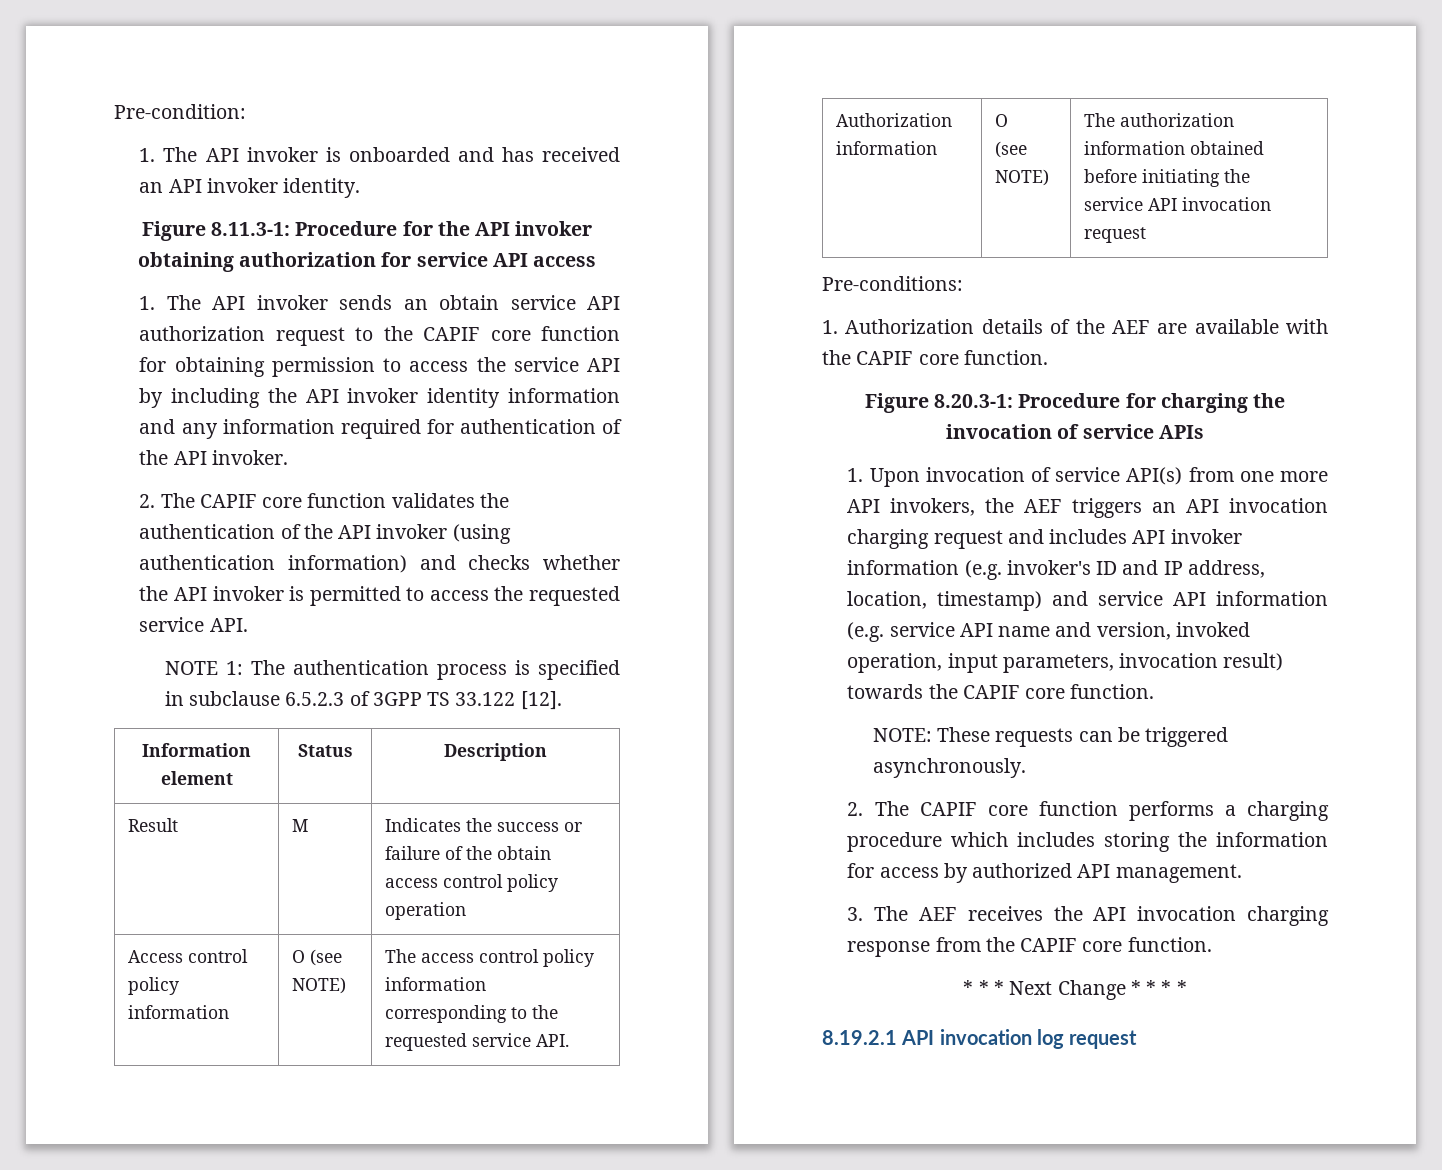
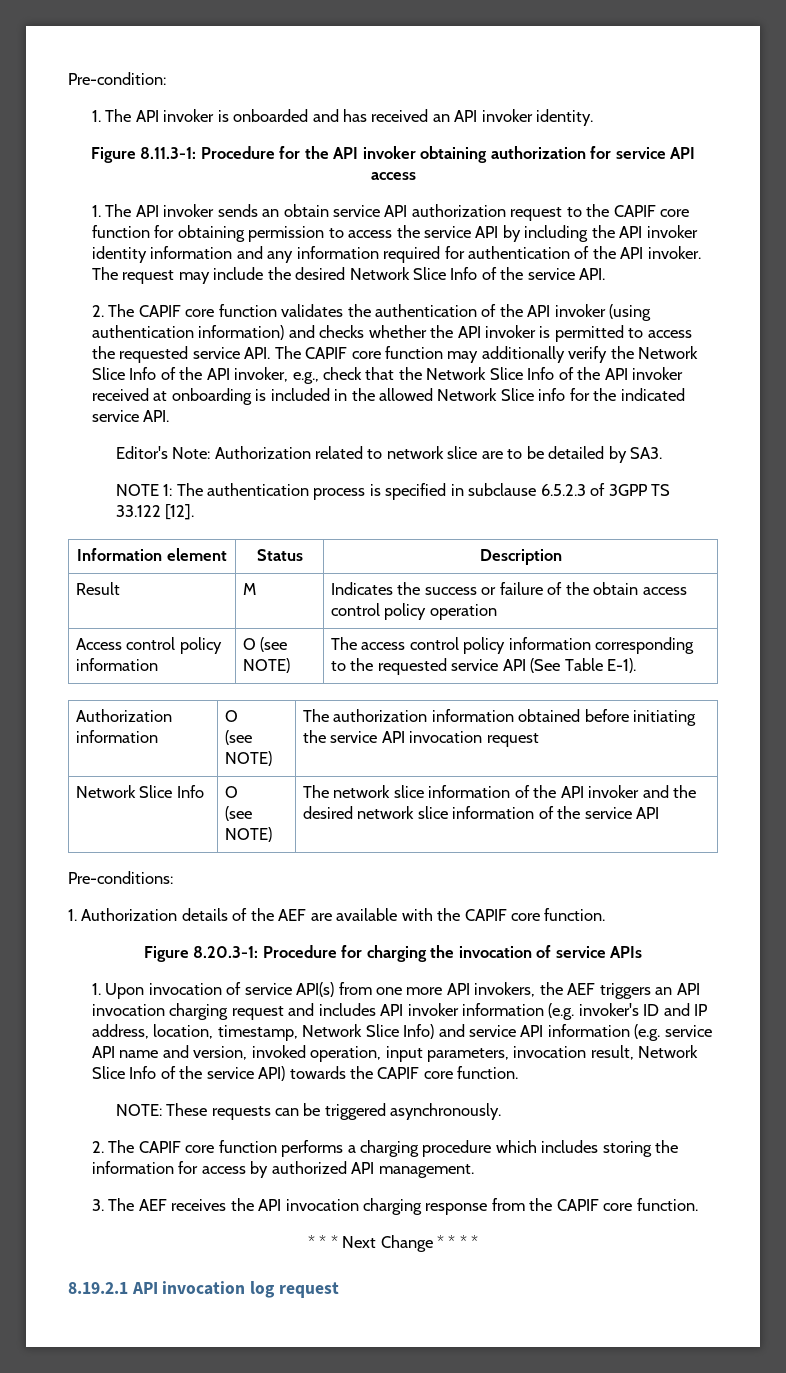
+ The request may include the desired Network Slice Info of the service API.
- 2. The CAPIF core function validates the authentication of the API invoker (using authentication information) and checks whether the API invoker is permitted to access the requested service API.
+ 2. The CAPIF core function validates the authentication of the API invoker (using authentication information) and checks whether the API invoker is permitted to access the requested service API. The CAPIF core function may additionally verify the Network Slice Info of the API invoker, e.g., check that the Network Slice Info of the API invoker received at onboarding is included in the allowed Network Slice info for the indicated service API.
+ Editor's Note: Authorization related to network slice are to be detailed by SA3.
- Access control policy information | O (see NOTE) | The access control policy information corresponding to the requested service API.
+ Access control policy information | O (see NOTE) | The access control policy information corresponding to the requested service API (See Table E-1).
+ Network Slice Info | O
+ (see NOTE) | The network slice information of the API invoker and the desired network slice information of the service API
- 1. Upon invocation of service API(s) from one more API invokers, the AEF triggers an API invocation charging request and includes API invoker information (e.g. invoker's ID and IP address, location, timestamp) and service API information (e.g. service API name and version, invoked operation, input parameters, invocation result) towards the CAPIF core function.
+ 1. Upon invocation of service API(s) from one more API invokers, the AEF triggers an API invocation charging request and includes API invoker information (e.g. invoker's ID and IP address, location, timestamp, Network Slice Info) and service API information (e.g. service API name and version, invoked operation, input parameters, invocation result, Network Slice Info of the service API) towards the CAPIF core function.

